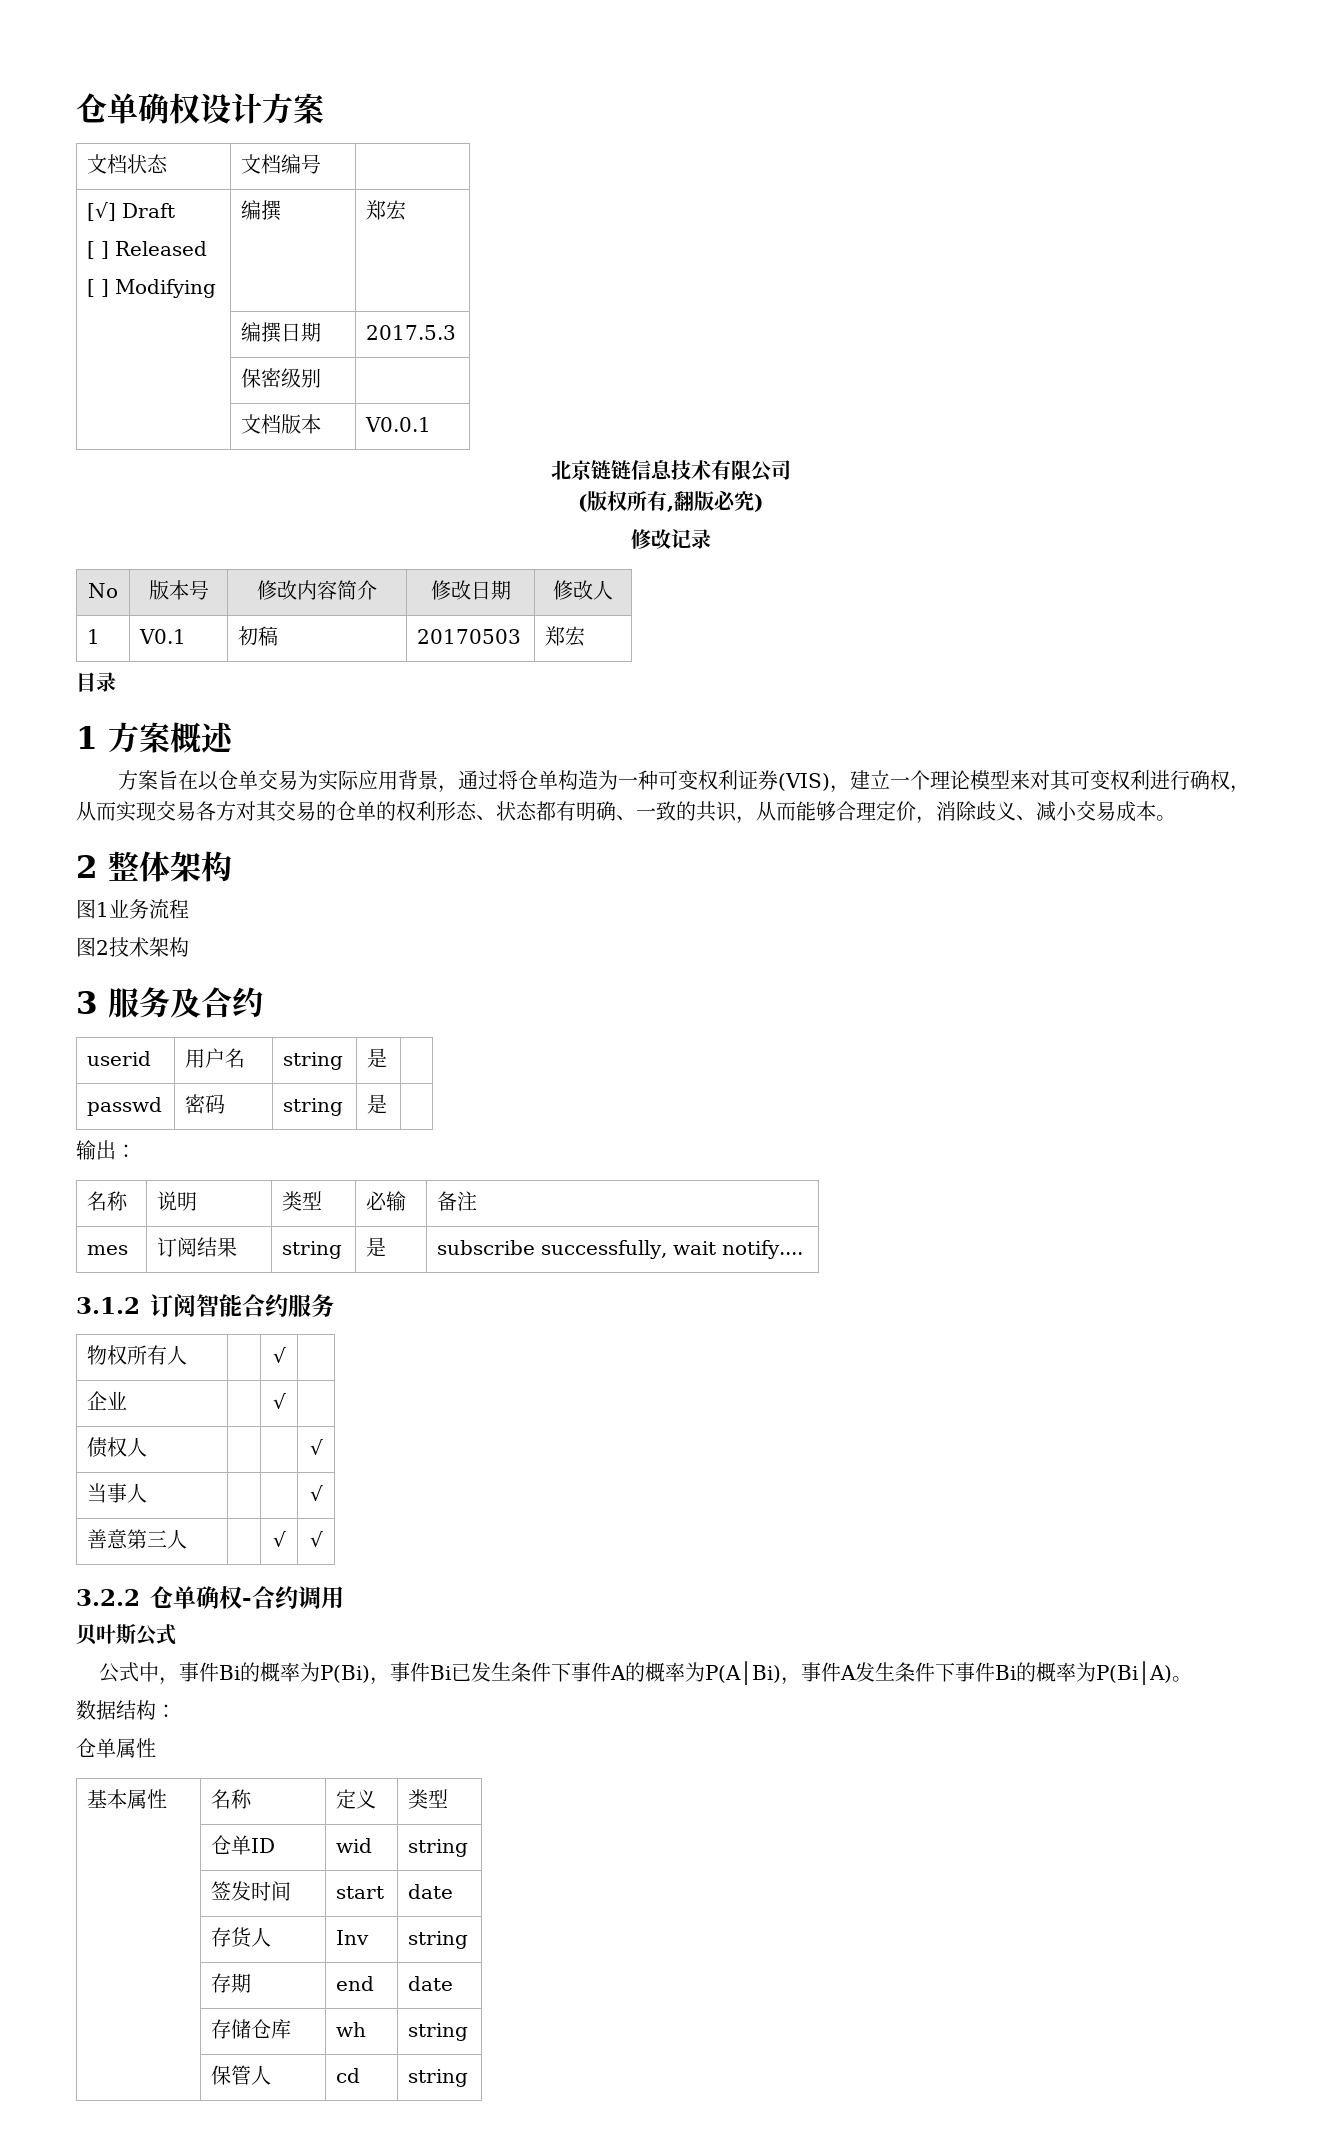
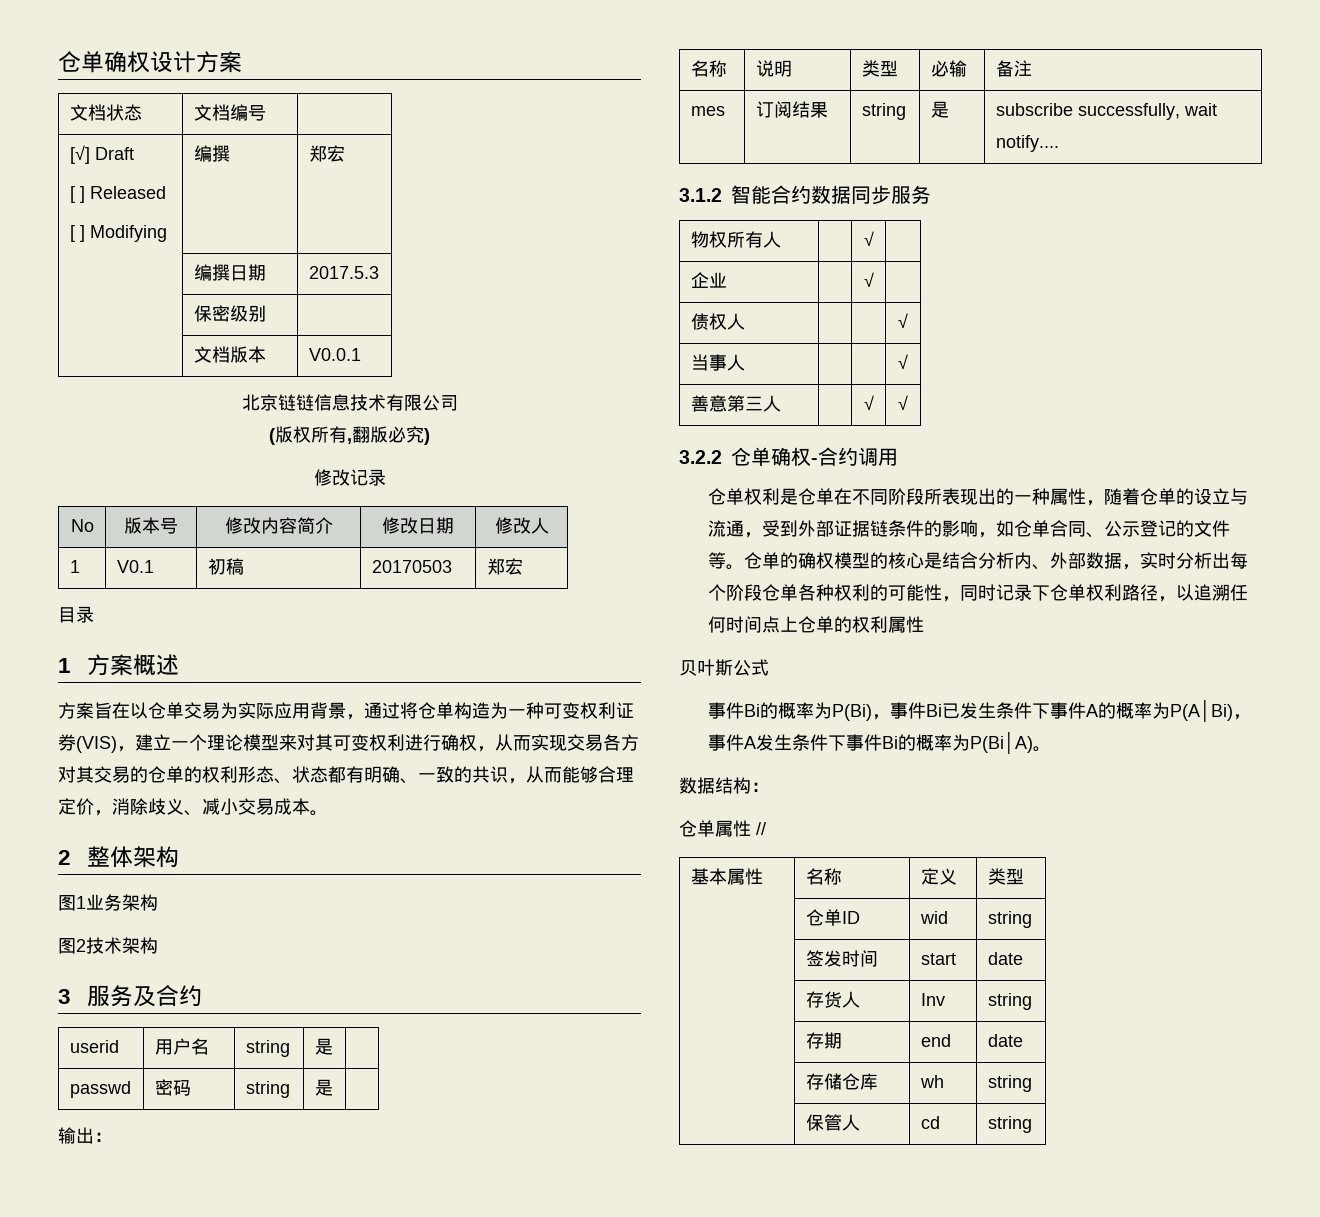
- 图1业务流程
+ 图1业务架构
- 3.1.2订阅智能合约服务
+ 3.1.2智能合约数据同步服务
+ 仓单权利是仓单在不同阶段所表现出的一种属性，随着仓单的设立与流通，受到外部证据链条件的影响，如仓单合同、公示登记的文件等。仓单的确权模型的核心是结合分析内、外部数据，实时分析出每个阶段仓单各种权利的可能性，同时记录下仓单权利路径，以追溯任何时间点上仓单的权利属性
- 公式中，事件Bi的概率为P(Bi)，事件Bi已发生条件下事件A的概率为P(A│Bi)，事件A发生条件下事件Bi的概率为P(Bi│A)。
+ 事件Bi的概率为P(Bi)，事件Bi已发生条件下事件A的概率为P(A│Bi)，事件A发生条件下事件Bi的概率为P(Bi│A)。
- 仓单属性
+ 仓单属性 //

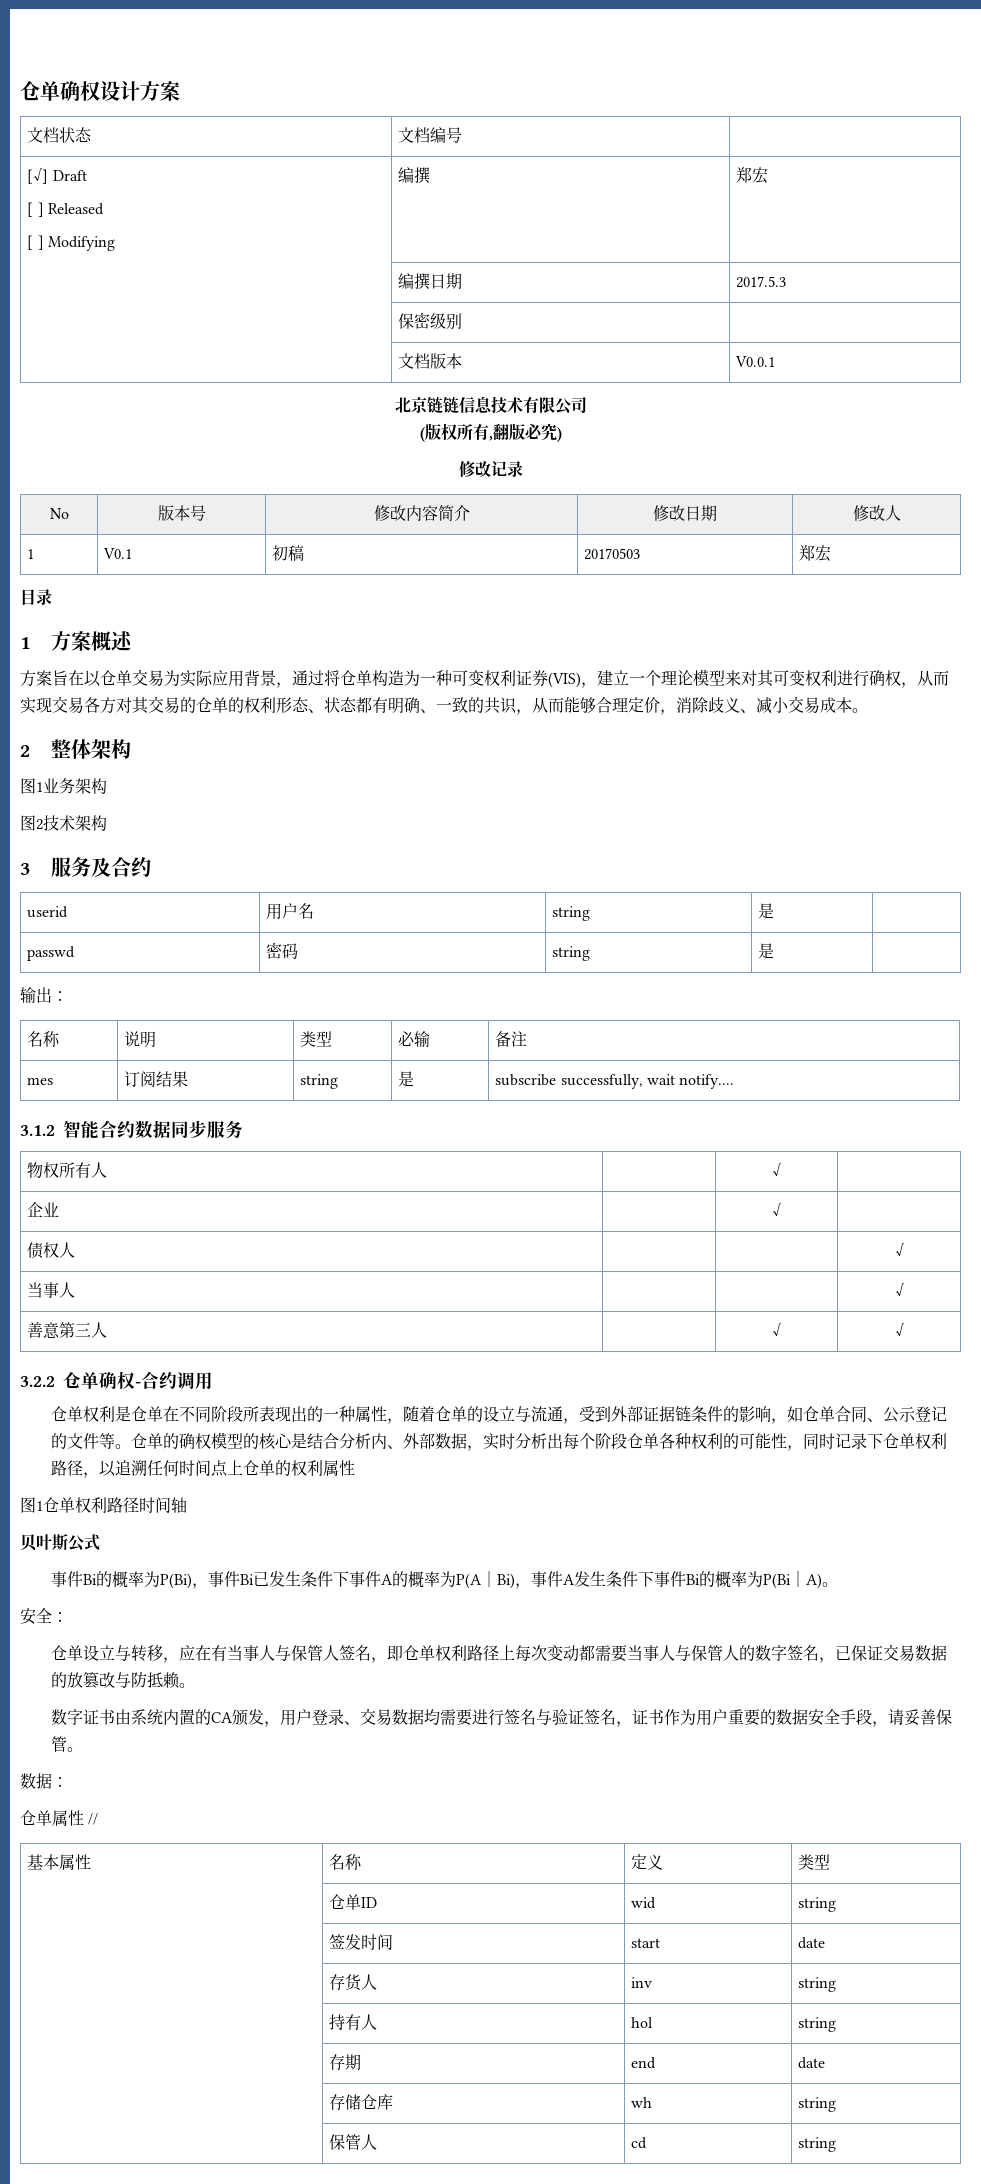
+ 图1仓单权利路径时间轴
- 数据结构：
+ 安全：
+ 仓单设立与转移，应在有当事人与保管人签名，即仓单权利路径上每次变动都需要当事人与保管人的数字签名，已保证交易数据的放篡改与防抵赖。
+ 数字证书由系统内置的CA颁发，用户登录、交易数据均需要进行签名与验证签名，证书作为用户重要的数据安全手段，请妥善保管。
+ 数据：
- | 存货人 | Inv | string
+ | 存货人 | inv | string
+ | 持有人 | hol | string

